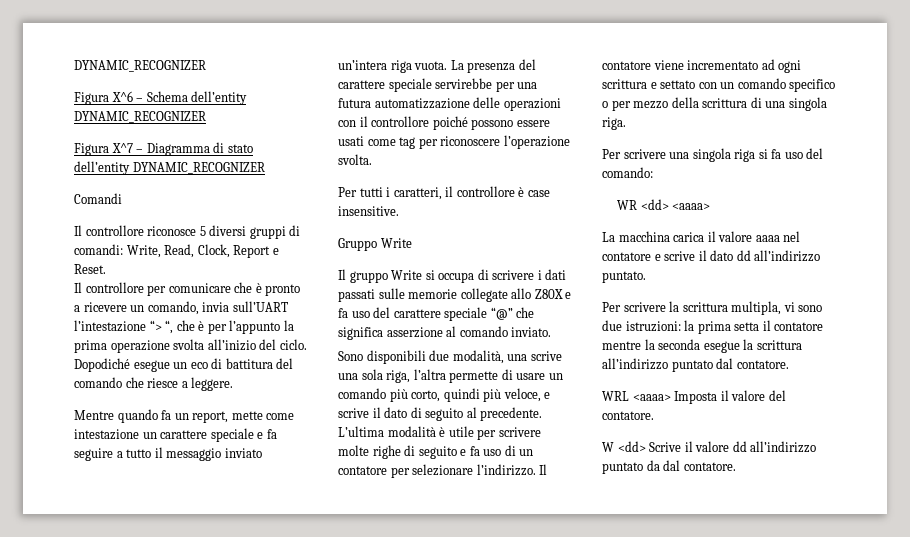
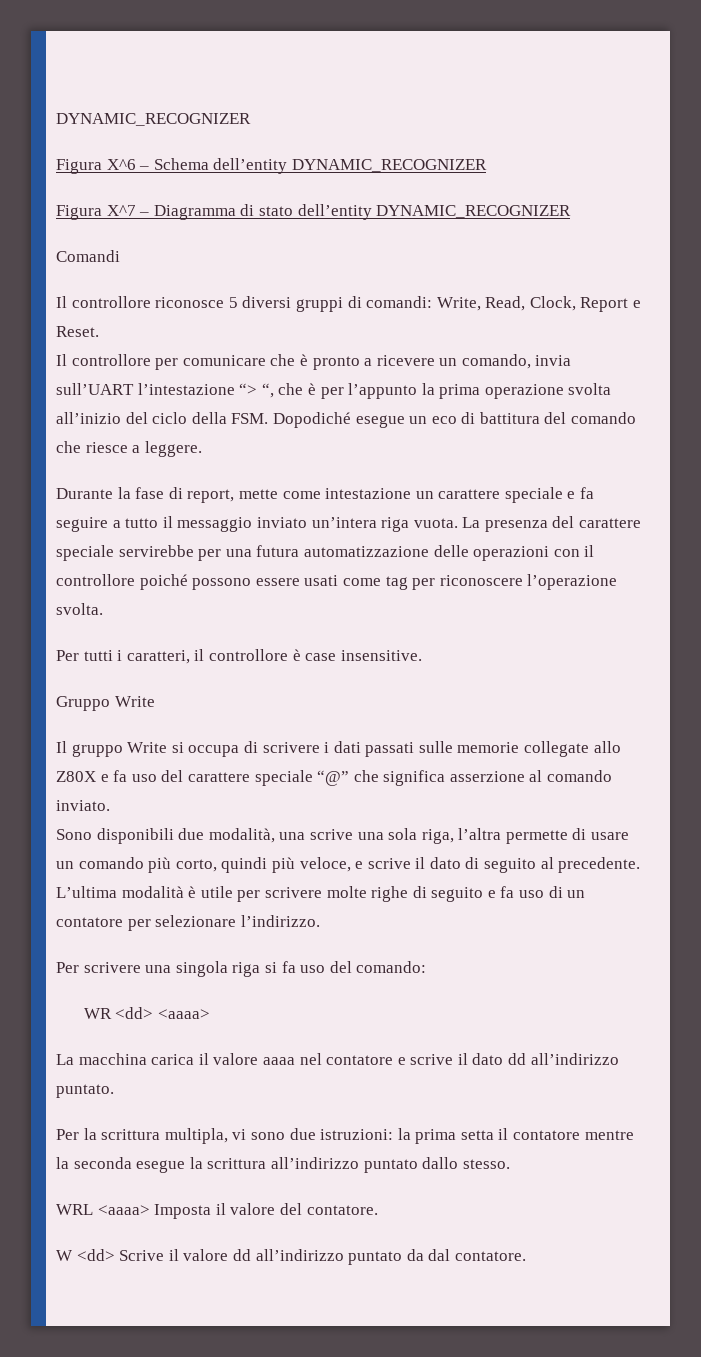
- Il controllore per comunicare che è pronto a ricevere un comando, invia sull’UART l’intestazione “> “, che è per l’appunto la prima operazione svolta all’inizio del ciclo. Dopodiché esegue un eco di battitura del comando che riesce a leggere.
+ Il controllore per comunicare che è pronto a ricevere un comando, invia sull’UART l’intestazione “> “, che è per l’appunto la prima operazione svolta all’inizio del ciclo della FSM. Dopodiché esegue un eco di battitura del comando che riesce a leggere.
- Mentre quando fa un report, mette come intestazione un carattere speciale e fa seguire a tutto il messaggio inviato un’intera riga vuota.
+ Durante la fase di report, mette come intestazione un carattere speciale e fa seguire a tutto il messaggio inviato un’intera riga vuota.
- Il contatore viene incrementato ad ogni scrittura e settato con un comando specifico o per mezzo della scrittura di una singola riga.
- Per scrivere la scrittura multipla, vi sono due istruzioni: la prima setta il contatore mentre la seconda esegue la scrittura all’indirizzo puntato dal contatore.
+ Per la scrittura multipla, vi sono due istruzioni: la prima setta il contatore mentre la seconda esegue la scrittura all’indirizzo puntato dallo stesso.

